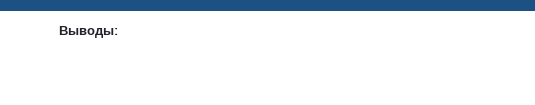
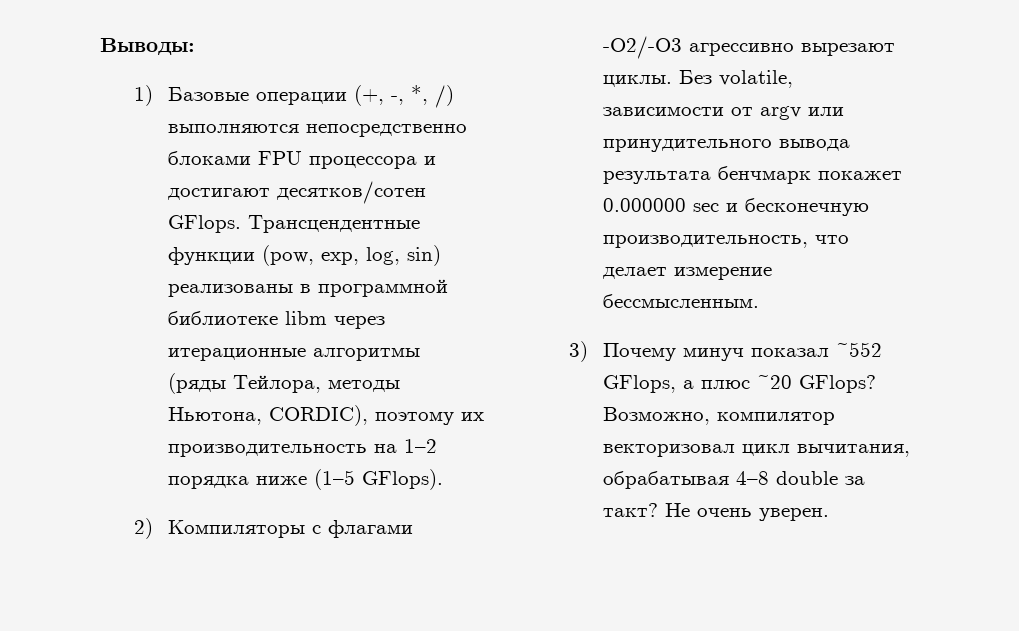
+ 1) Базовые операции (+, -, *, /) выполняются непосредственно блоками FPU процессора и достигают десятков/сотен GFlops. Трансцендентные функции (pow, exp, log, sin) реализованы в программной библиотеке libm через итерационные алгоритмы (ряды Тейлора, методы Ньютона, CORDIC), поэтому их производительность на 1–2 порядка ниже (1–5 GFlops).
+ 2) Компиляторы с флагами -O2/-O3 агрессивно вырезают циклы. Без volatile, зависимости от argv или принудительного вывода результата бенчмарк покажет 0.000000 sec и бесконечную производительность, что делает измерение бессмысленным.
+ 3) Почему минуч показал ~552 GFlops, а плюс ~20 GFlops? Возможно, компилятор векторизовал цикл вычитания, обрабатывая 4–8 double за такт? Не очень уверен.

